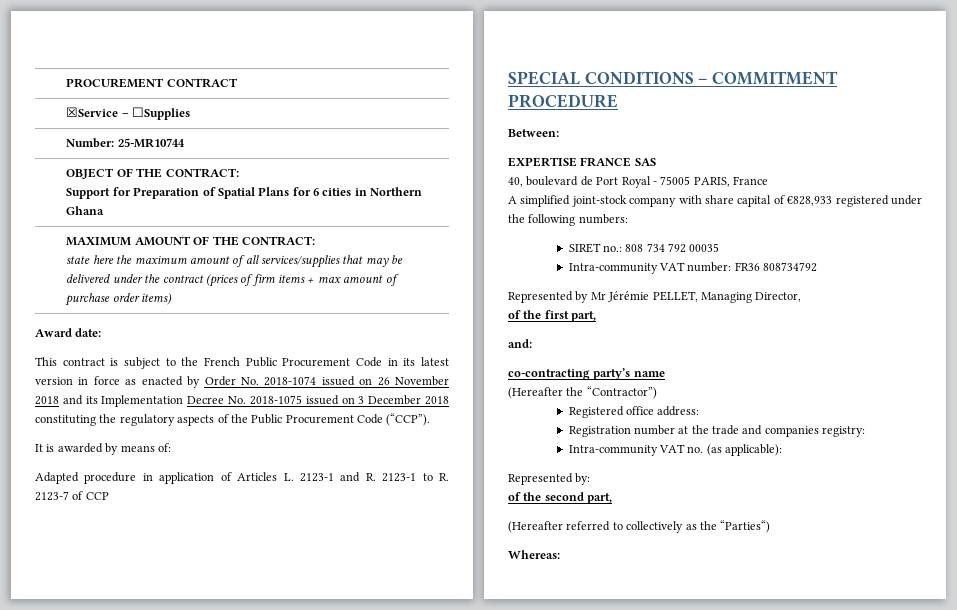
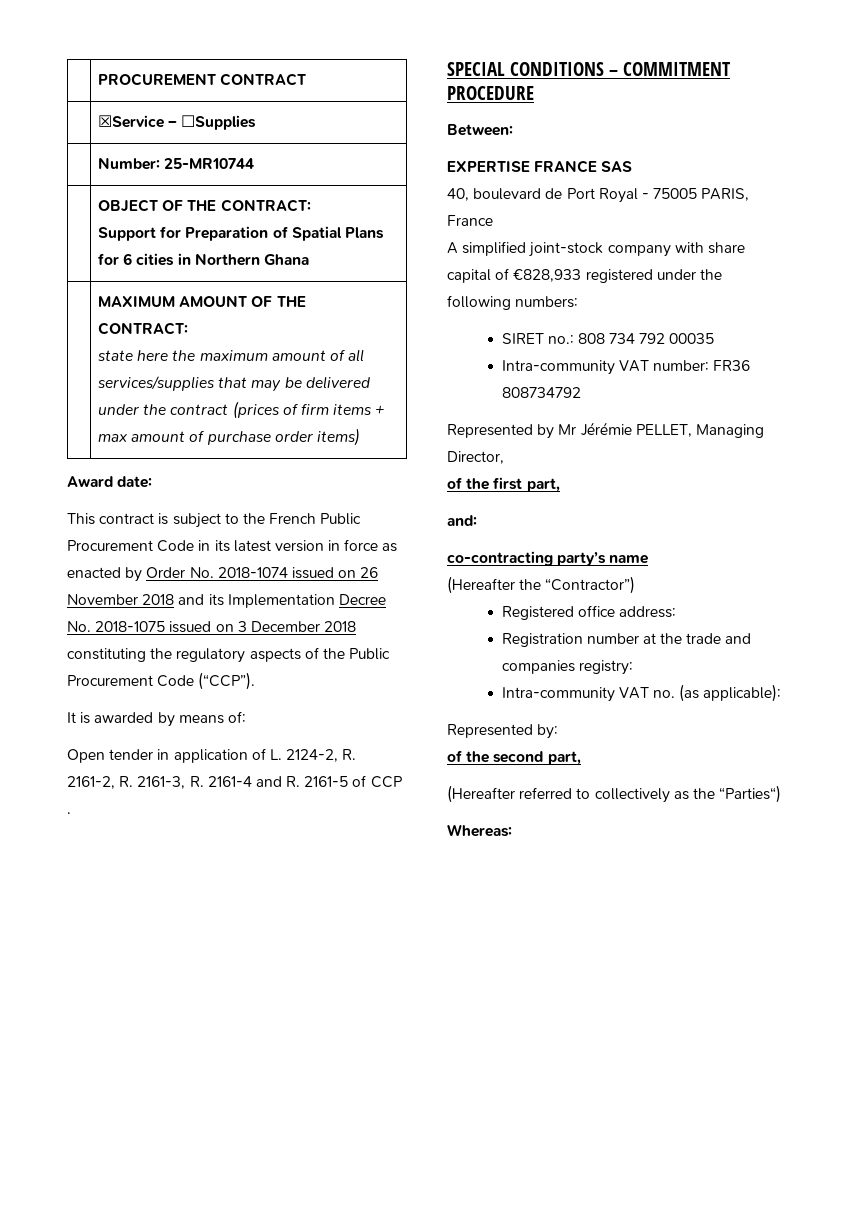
- Adapted procedure in application of Articles L. 2123-1 and R. 2123-1 to R. 2123-7 of CCP
+ Open tender in application of L. 2124-2, R. 2161-2, R. 2161-3, R. 2161-4 and R. 2161-5 of CCP .

